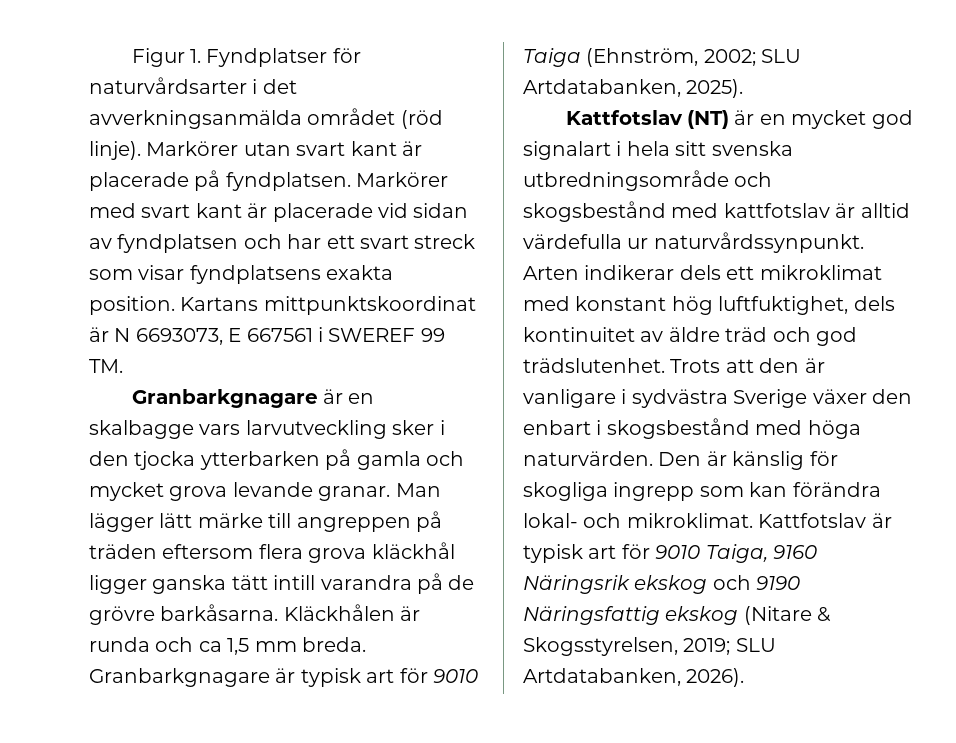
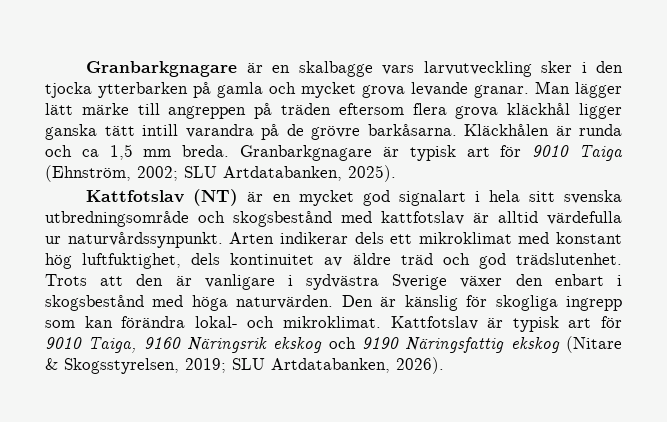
- Figur 1. Fyndplatser för naturvårdsarter i det avverkningsanmälda området (röd linje). Markörer utan svart kant är placerade på fyndplatsen. Markörer med svart kant är placerade vid sidan av fyndplatsen och har ett svart streck som visar fyndplatsens exakta position. Kartans mittpunktskoordinat är N 6693073, E 667561 i SWEREF 99 TM.

